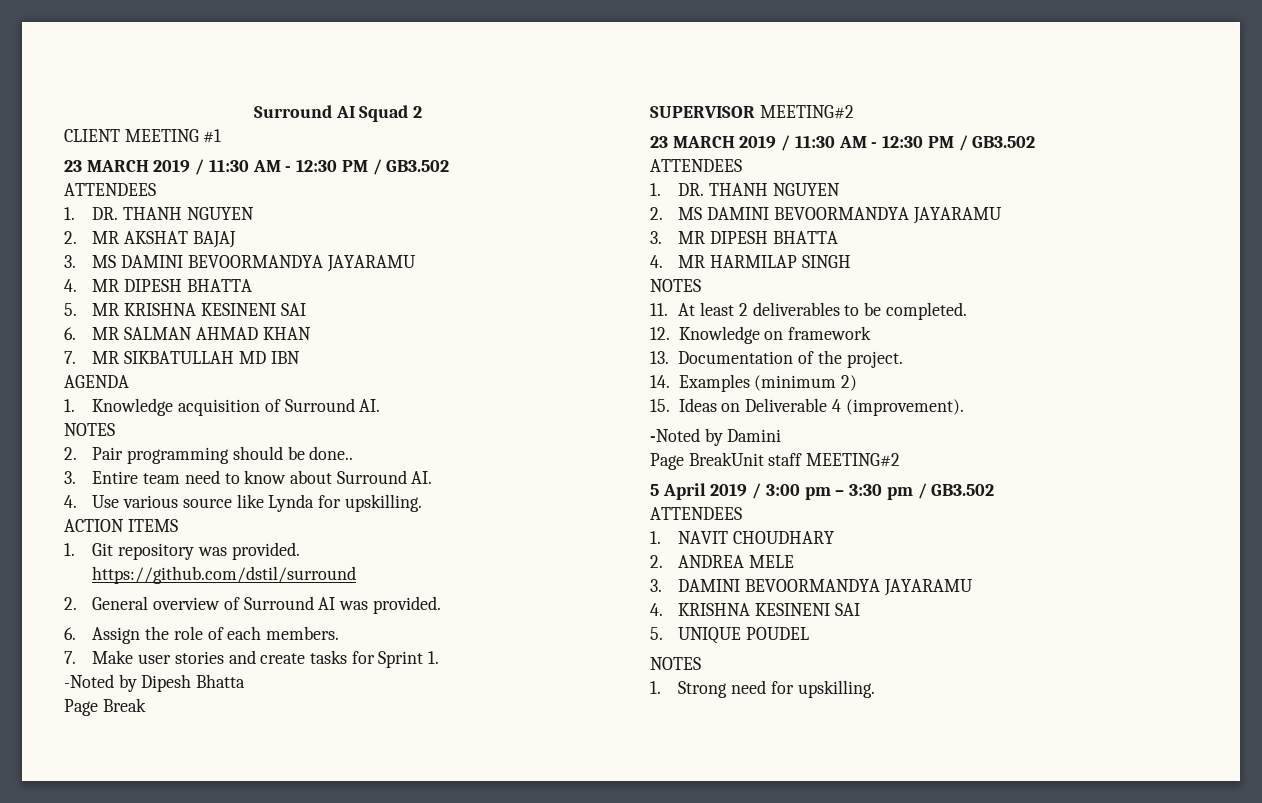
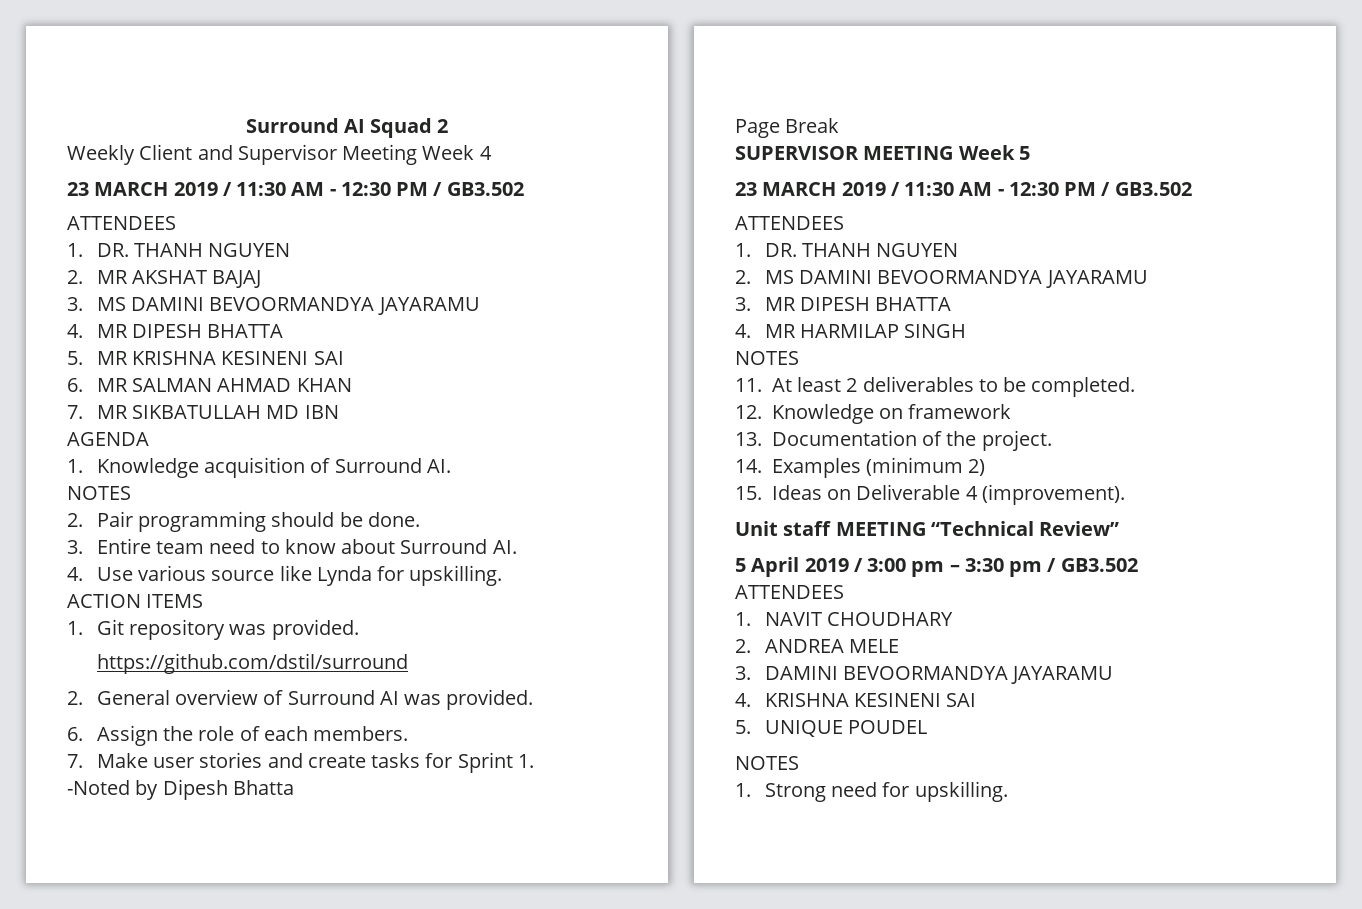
- CLIENT MEETING #1
+ Weekly Client and Supervisor Meeting Week 4
- 2. Pair programming should be done..
+ 2. Pair programming should be done.
- SUPERVISOR MEETING#2
+ SUPERVISOR MEETING Week 5
- -Noted by Damini
- Page BreakUnit staff MEETING#2
+ Unit staff MEETING “Technical Review”

